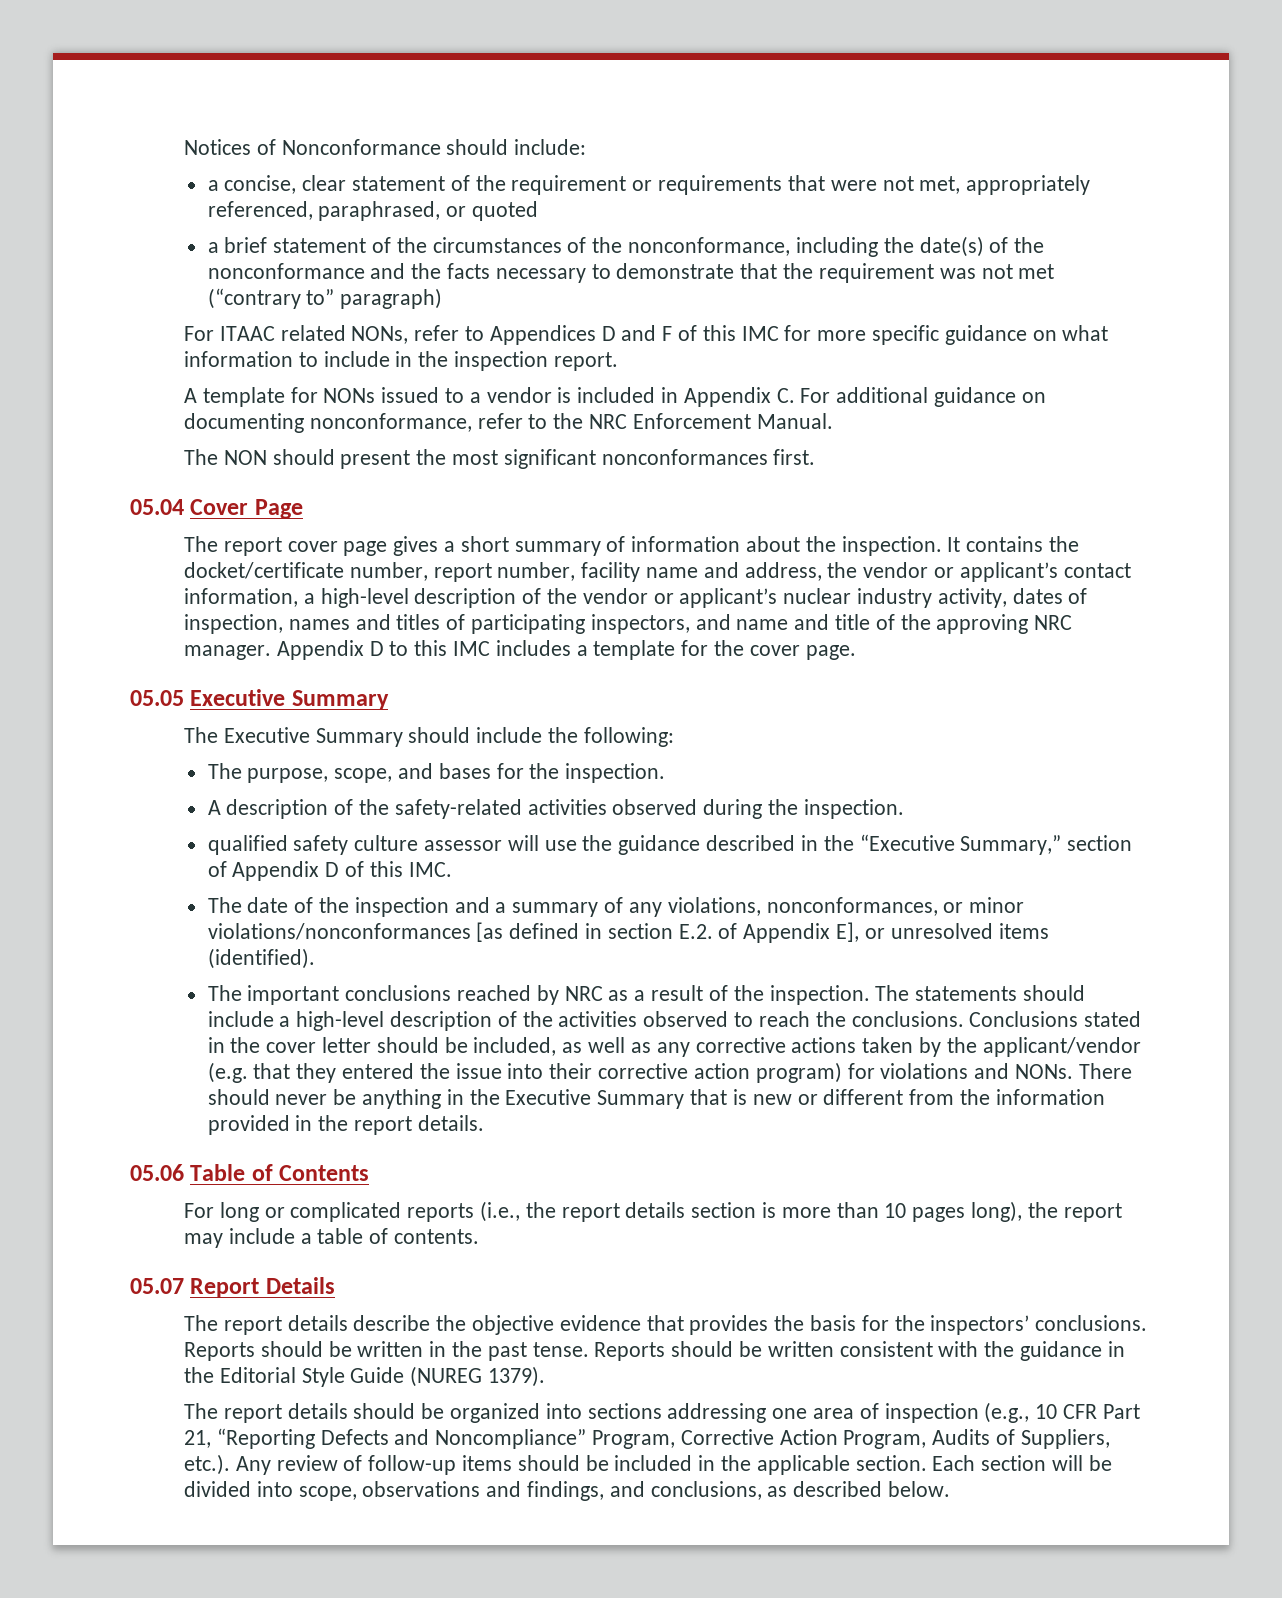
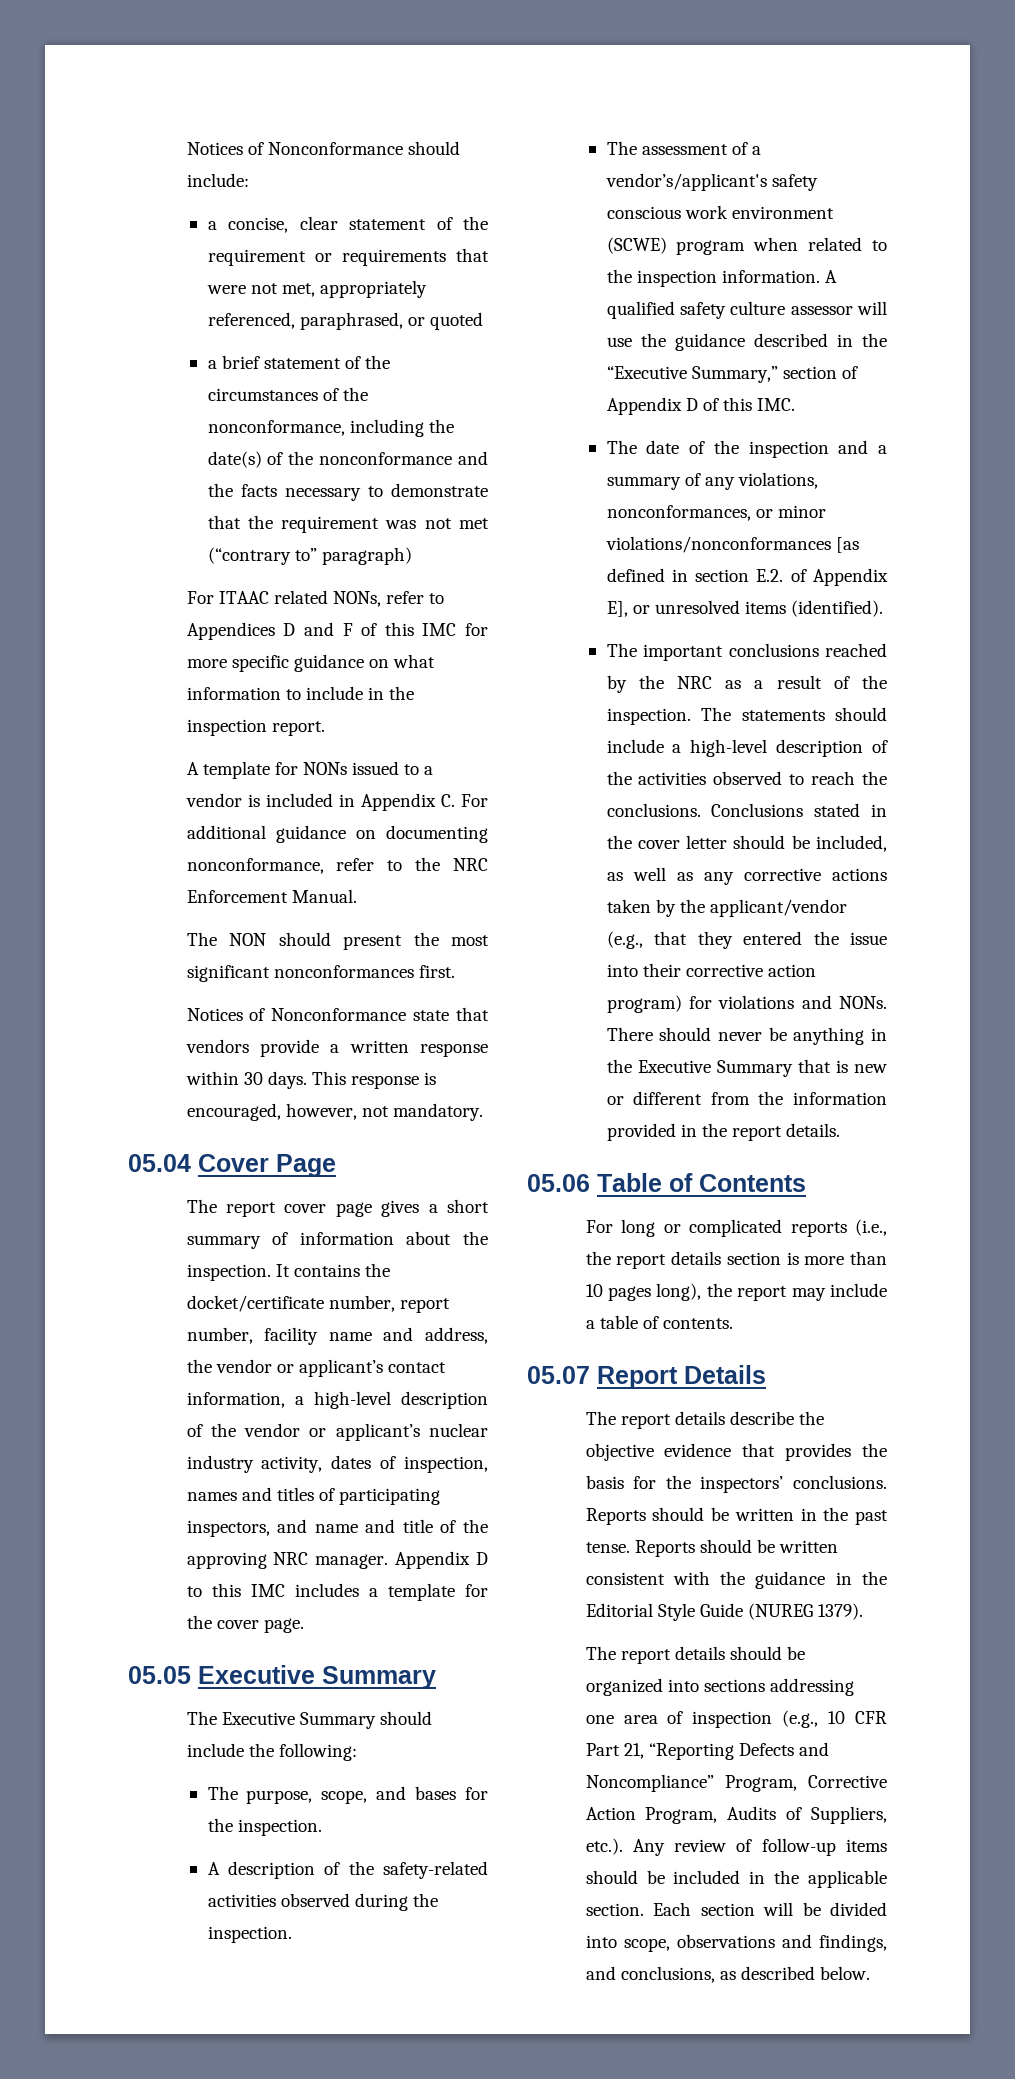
+ Notices of Nonconformance state that vendors provide a written response within 30 days. This response is encouraged, however, not mandatory.
- qualified safety culture assessor will use the guidance described in the “Executive Summary,” section of Appendix D of this IMC.
+ The assessment of a vendor’s/applicant's safety conscious work environment (SCWE) program when related to the inspection information. A qualified safety culture assessor will use the guidance described in the “Executive Summary,” section of Appendix D of this IMC.
- The important conclusions reached by NRC as a result of the inspection.
+ The important conclusions reached by the NRC as a result of the inspection.
- Conclusions stated in the cover letter should be included, as well as any corrective actions taken by the applicant/vendor (e.g. that they entered the issue into their corrective action program) for violations and NONs.
+ Conclusions stated in the cover letter should be included, as well as any corrective actions taken by the applicant/vendor (e.g., that they entered the issue into their corrective action program) for violations and NONs.

